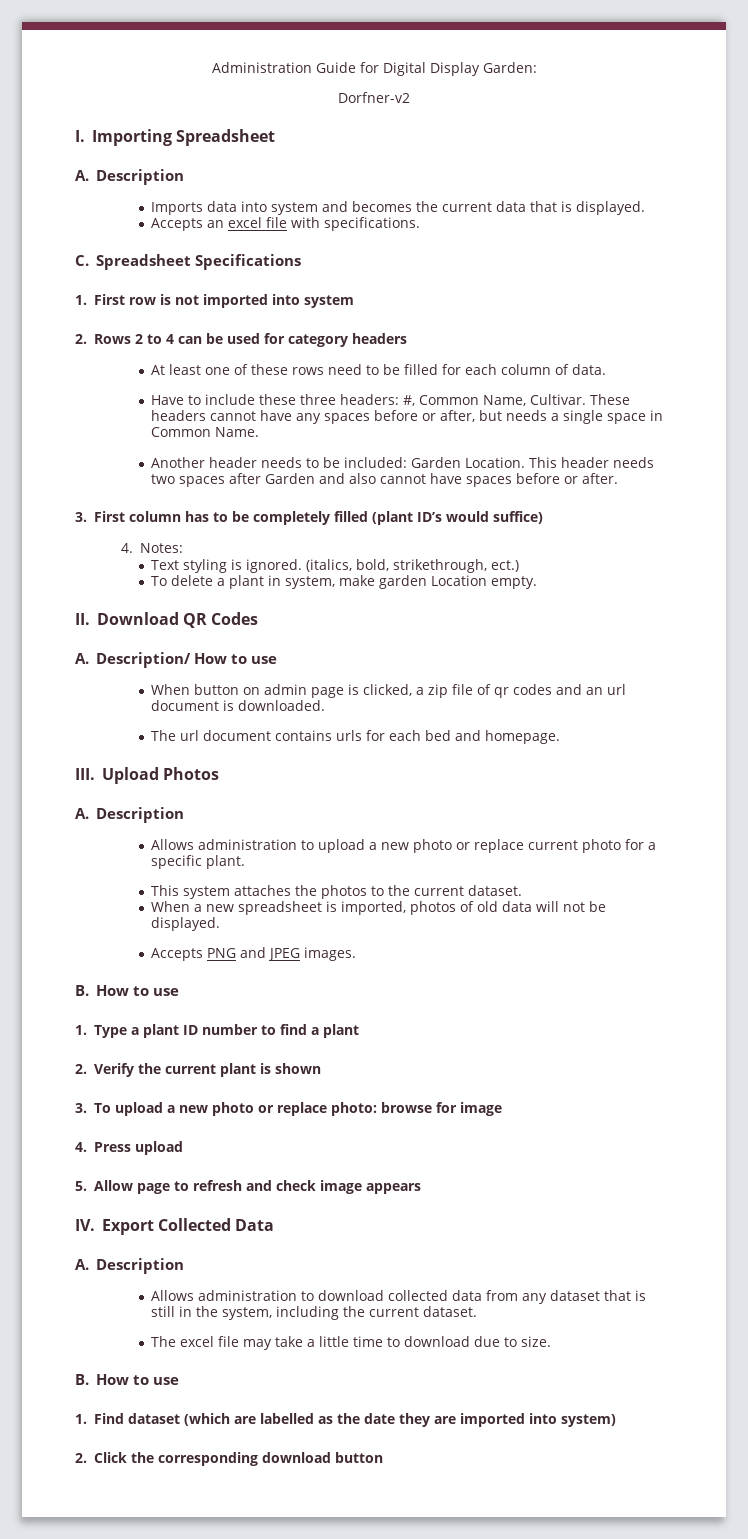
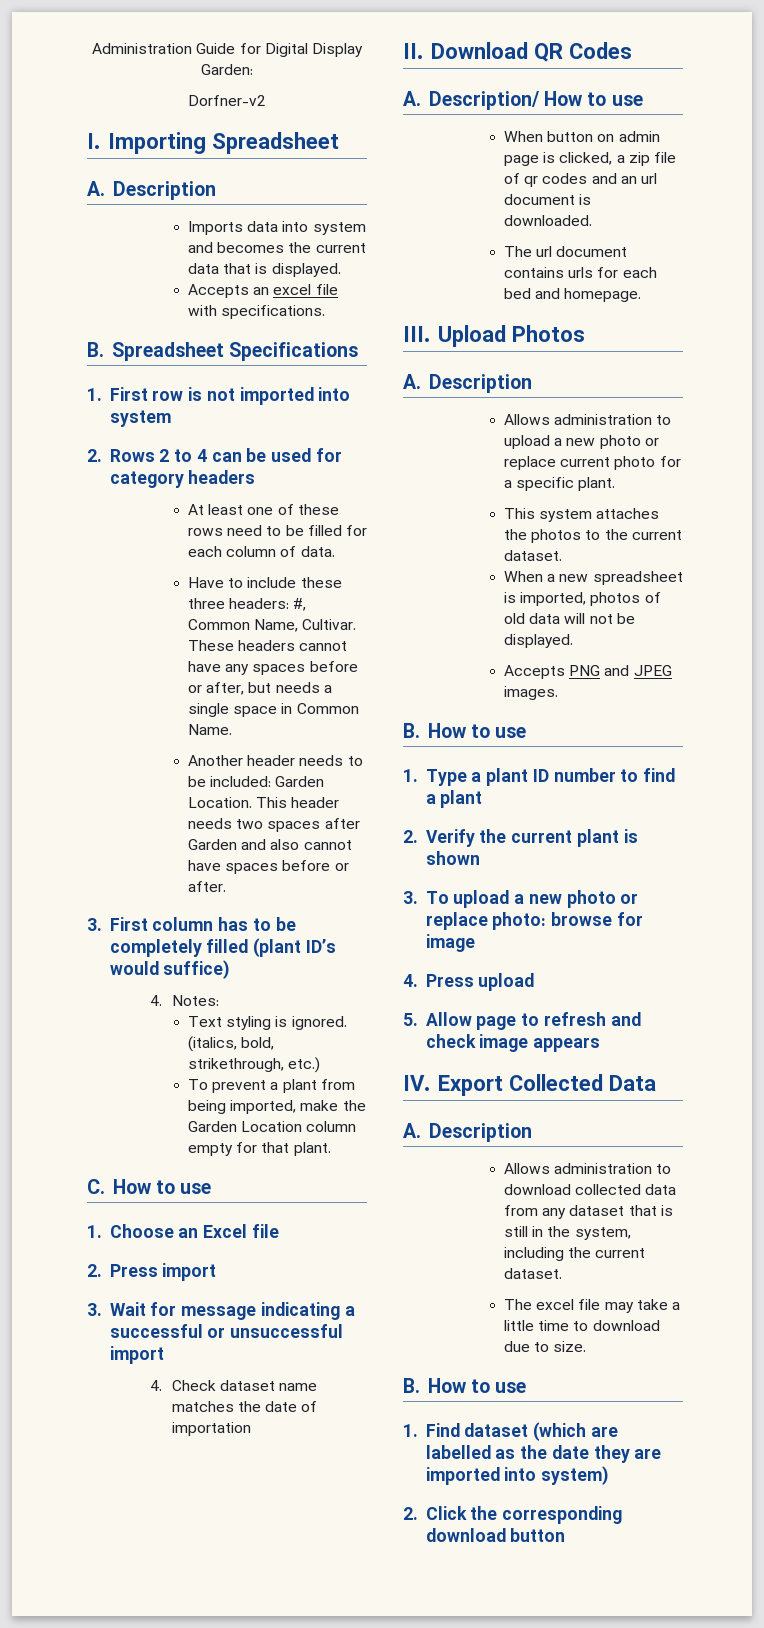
- C. Spreadsheet Specifications
+ B. Spreadsheet Specifications
- (italics, bold, strikethrough, ect.)
- To delete a plant in system, make garden Location empty.
+ (italics, bold, strikethrough, etc.)
+ To prevent a plant from being imported, make the Garden Location column empty for that plant.
+ C. How to use
+ 1. Choose an Excel file
+ 2. Press import
+ 3. Wait for message indicating a successful or unsuccessful import
+ 4. Check dataset name matches the date of importation

